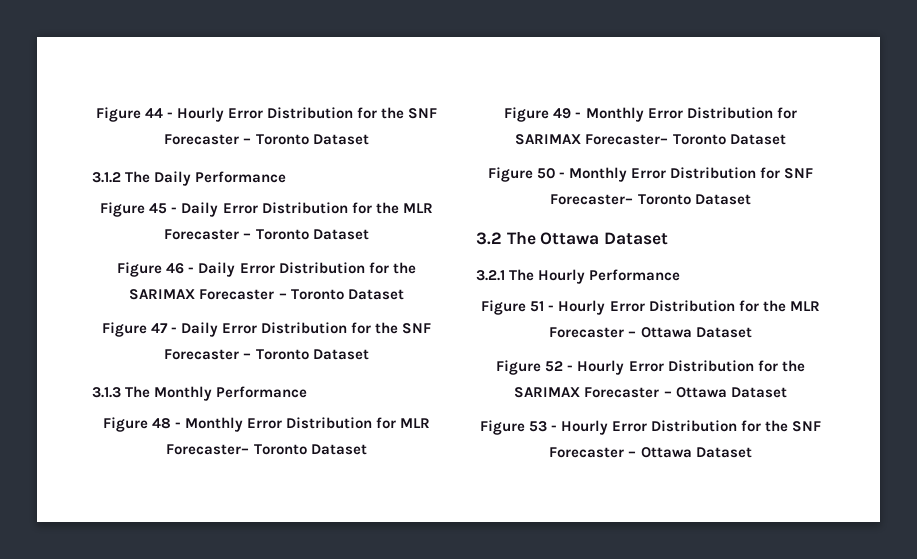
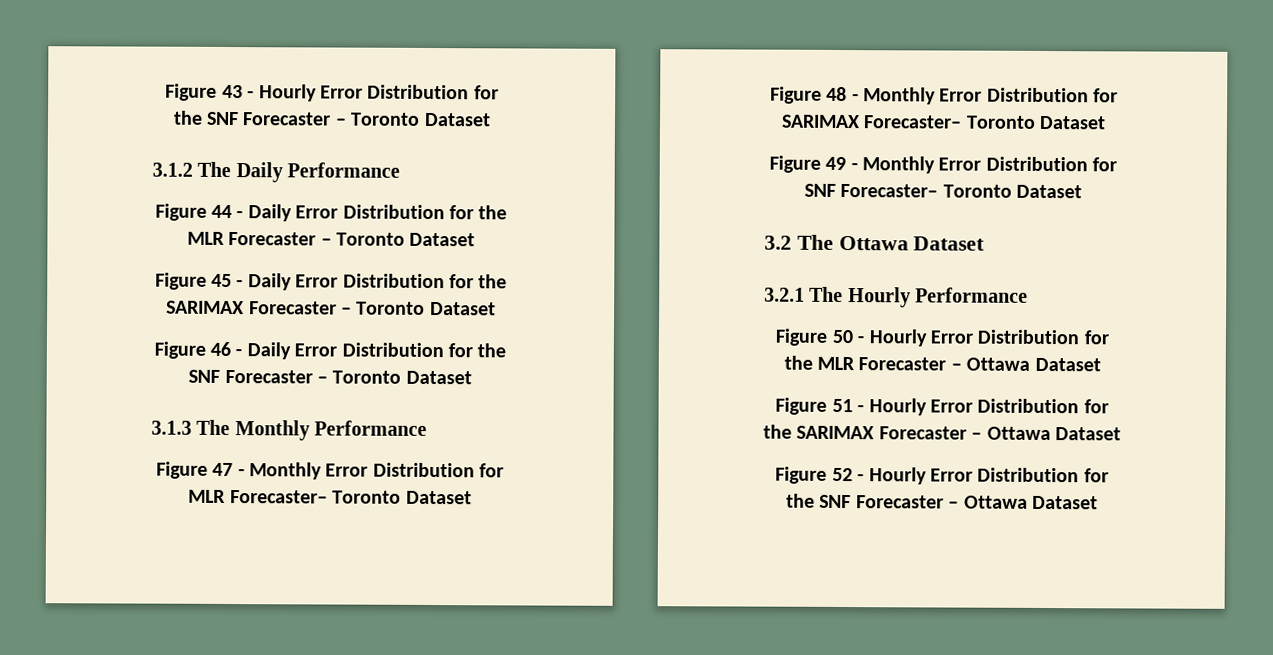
- Figure 44 - Hourly Error Distribution for the SNF Forecaster – Toronto Dataset
+ Figure 43 - Hourly Error Distribution for the SNF Forecaster – Toronto Dataset
- Figure 45 - Daily Error Distribution for the MLR Forecaster – Toronto Dataset
+ Figure 44 - Daily Error Distribution for the MLR Forecaster – Toronto Dataset
- Figure 46 - Daily Error Distribution for the SARIMAX Forecaster – Toronto Dataset
+ Figure 45 - Daily Error Distribution for the SARIMAX Forecaster – Toronto Dataset
- Figure 47 - Daily Error Distribution for the SNF Forecaster – Toronto Dataset
+ Figure 46 - Daily Error Distribution for the SNF Forecaster – Toronto Dataset
- Figure 48 - Monthly Error Distribution for MLR Forecaster– Toronto Dataset
+ Figure 47 - Monthly Error Distribution for MLR Forecaster– Toronto Dataset
- Figure 49 - Monthly Error Distribution for SARIMAX Forecaster– Toronto Dataset
+ Figure 48 - Monthly Error Distribution for SARIMAX Forecaster– Toronto Dataset
- Figure 50 - Monthly Error Distribution for SNF Forecaster– Toronto Dataset
+ Figure 49 - Monthly Error Distribution for SNF Forecaster– Toronto Dataset
- Figure 51 - Hourly Error Distribution for the MLR Forecaster – Ottawa Dataset
+ Figure 50 - Hourly Error Distribution for the MLR Forecaster – Ottawa Dataset
- Figure 52 - Hourly Error Distribution for the SARIMAX Forecaster – Ottawa Dataset
+ Figure 51 - Hourly Error Distribution for the SARIMAX Forecaster – Ottawa Dataset
- Figure 53 - Hourly Error Distribution for the SNF Forecaster – Ottawa Dataset
+ Figure 52 - Hourly Error Distribution for the SNF Forecaster – Ottawa Dataset

